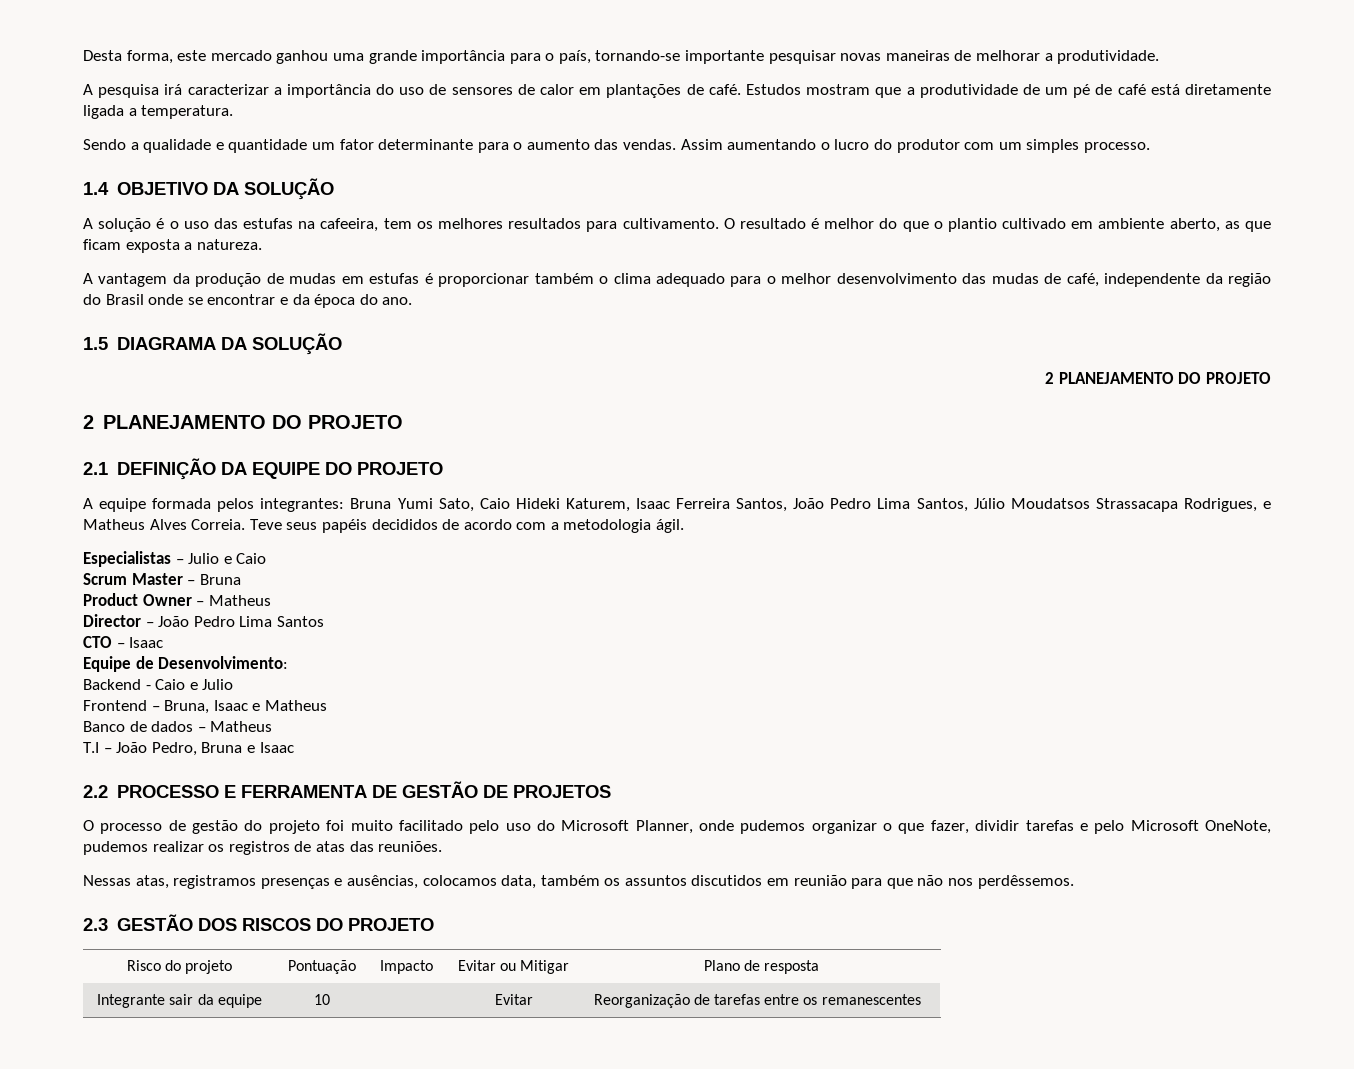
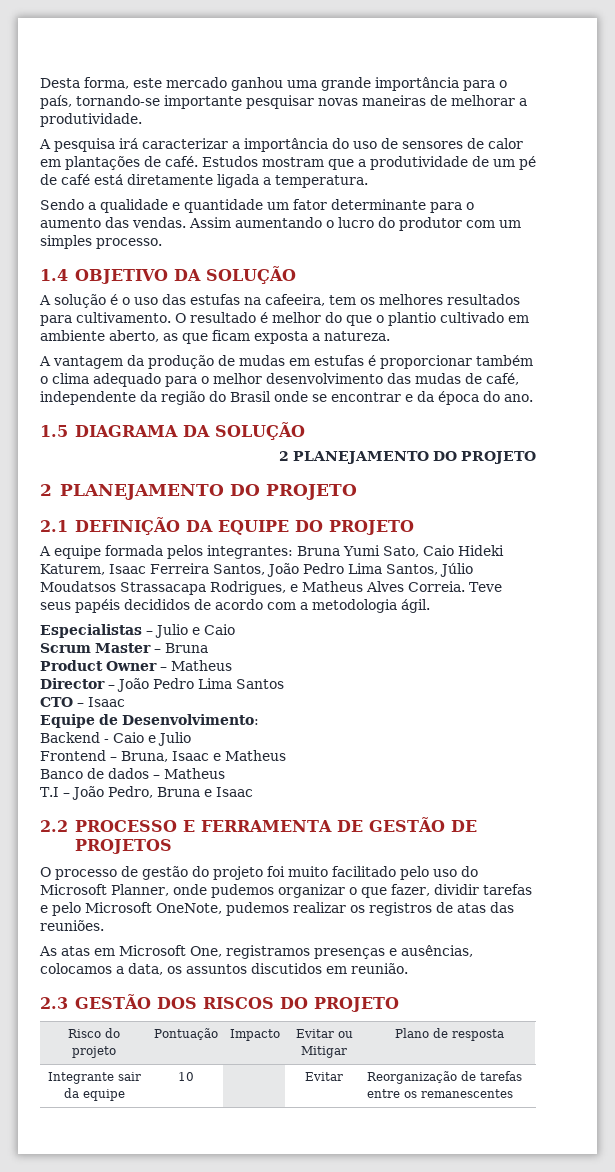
- Nessas atas, registramos presenças e ausências, colocamos data, também os assuntos discutidos em reunião para que não nos perdêssemos.
+ As atas em Microsoft One, registramos presenças e ausências, colocamos a data, os assuntos discutidos em reunião.

